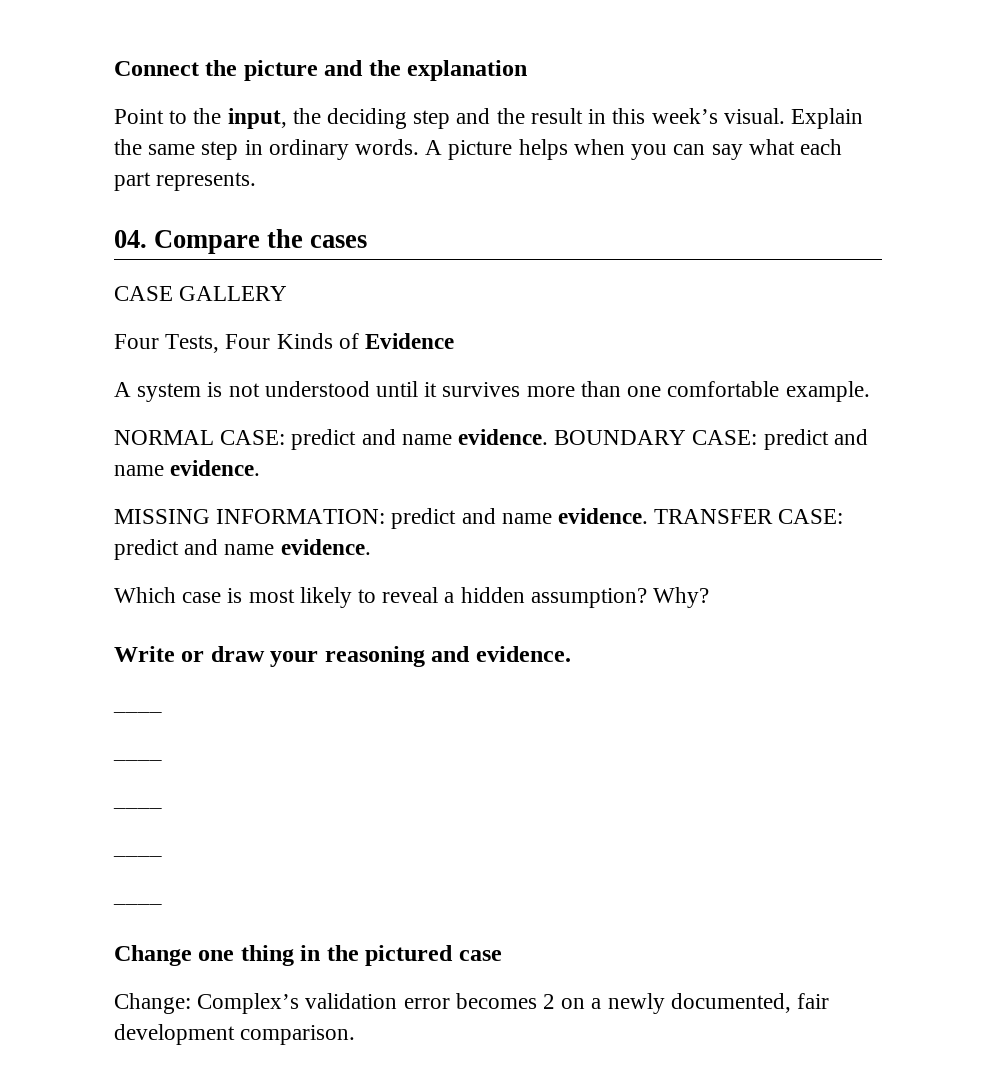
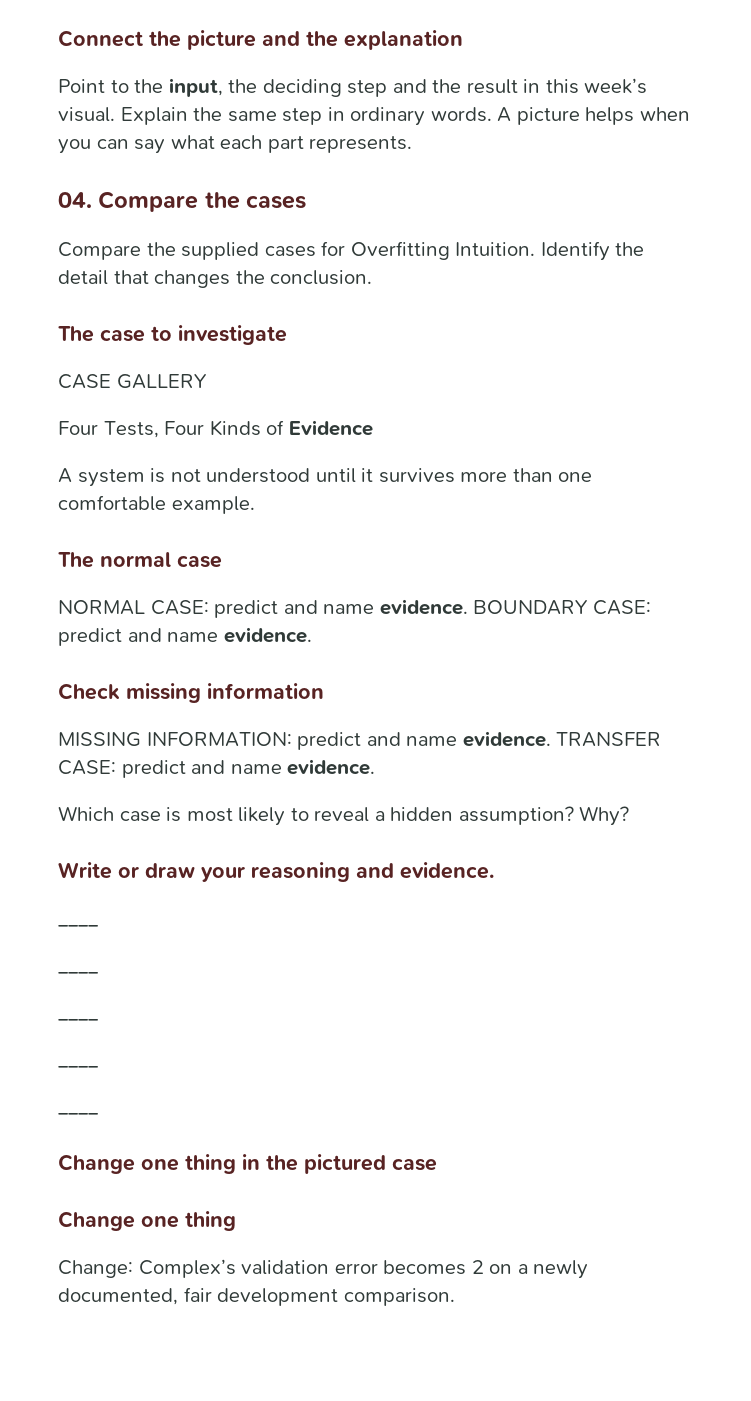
+ Compare the supplied cases for Overfitting Intuition. Identify the detail that changes the conclusion.
+ The case to investigate
+ The normal case
+ Check missing information
  Change one thing in the pictured case
+ Change one thing

